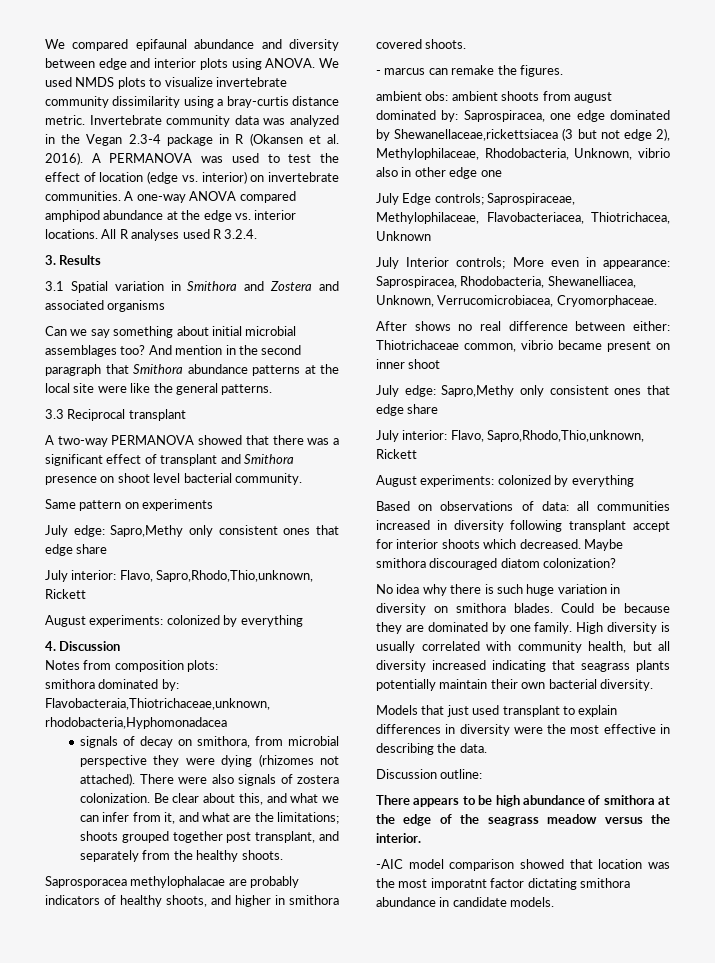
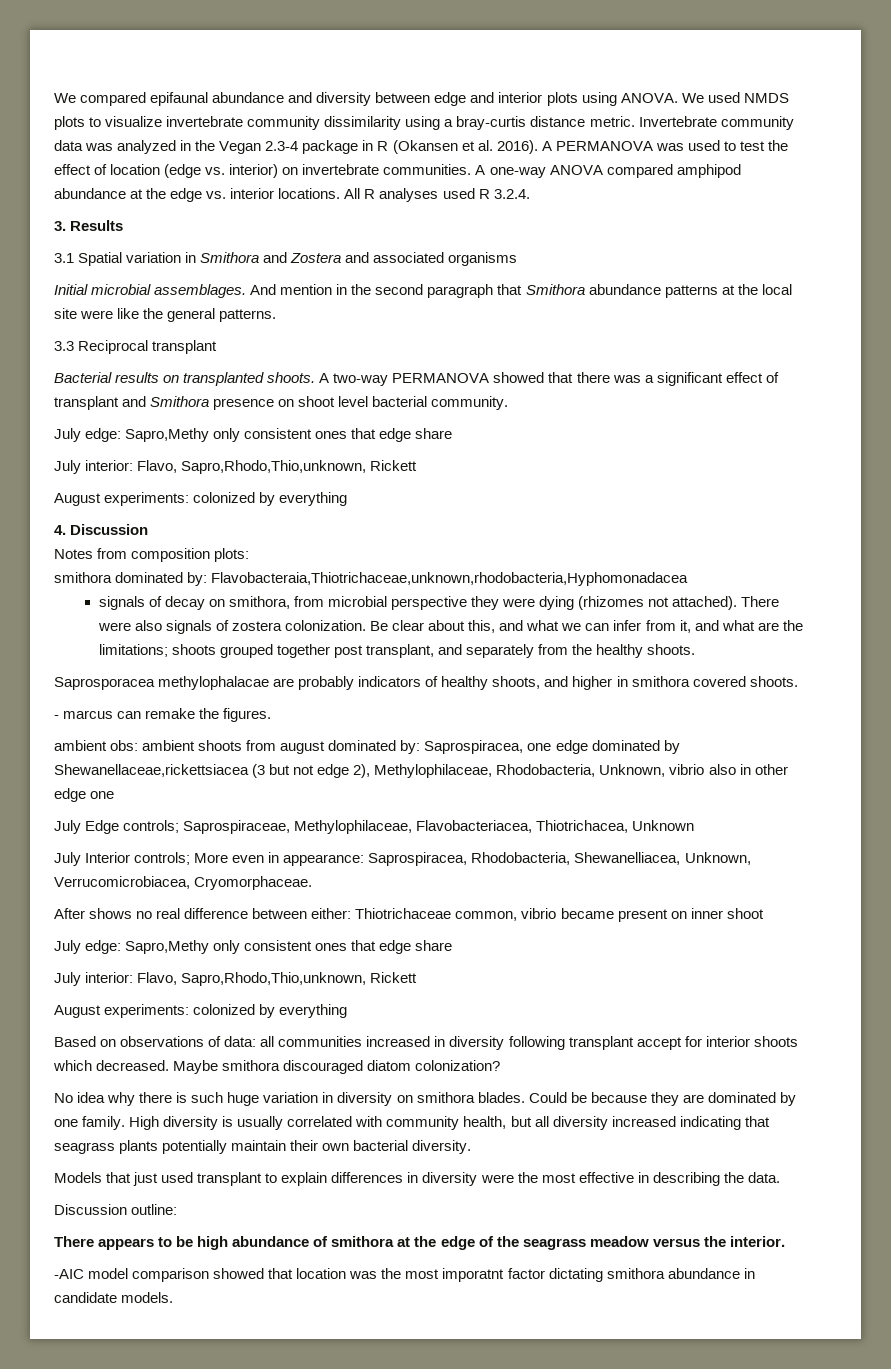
- Can we say something about initial microbial assemblages too?
+ Initial microbial assemblages.
+ Bacterial results on transplanted shoots.
- Same pattern on experiments

